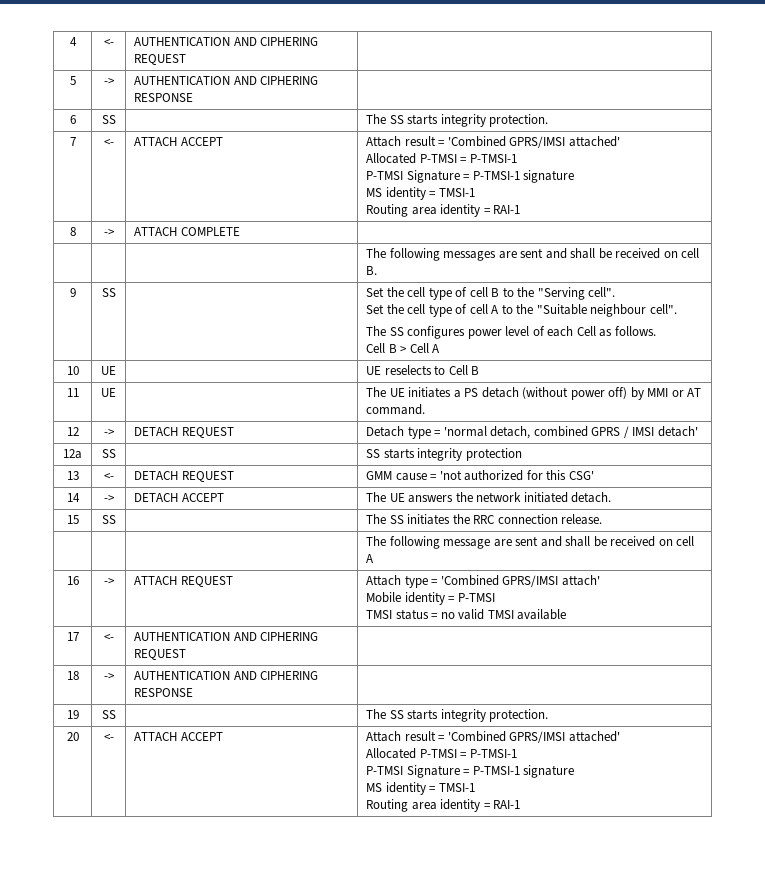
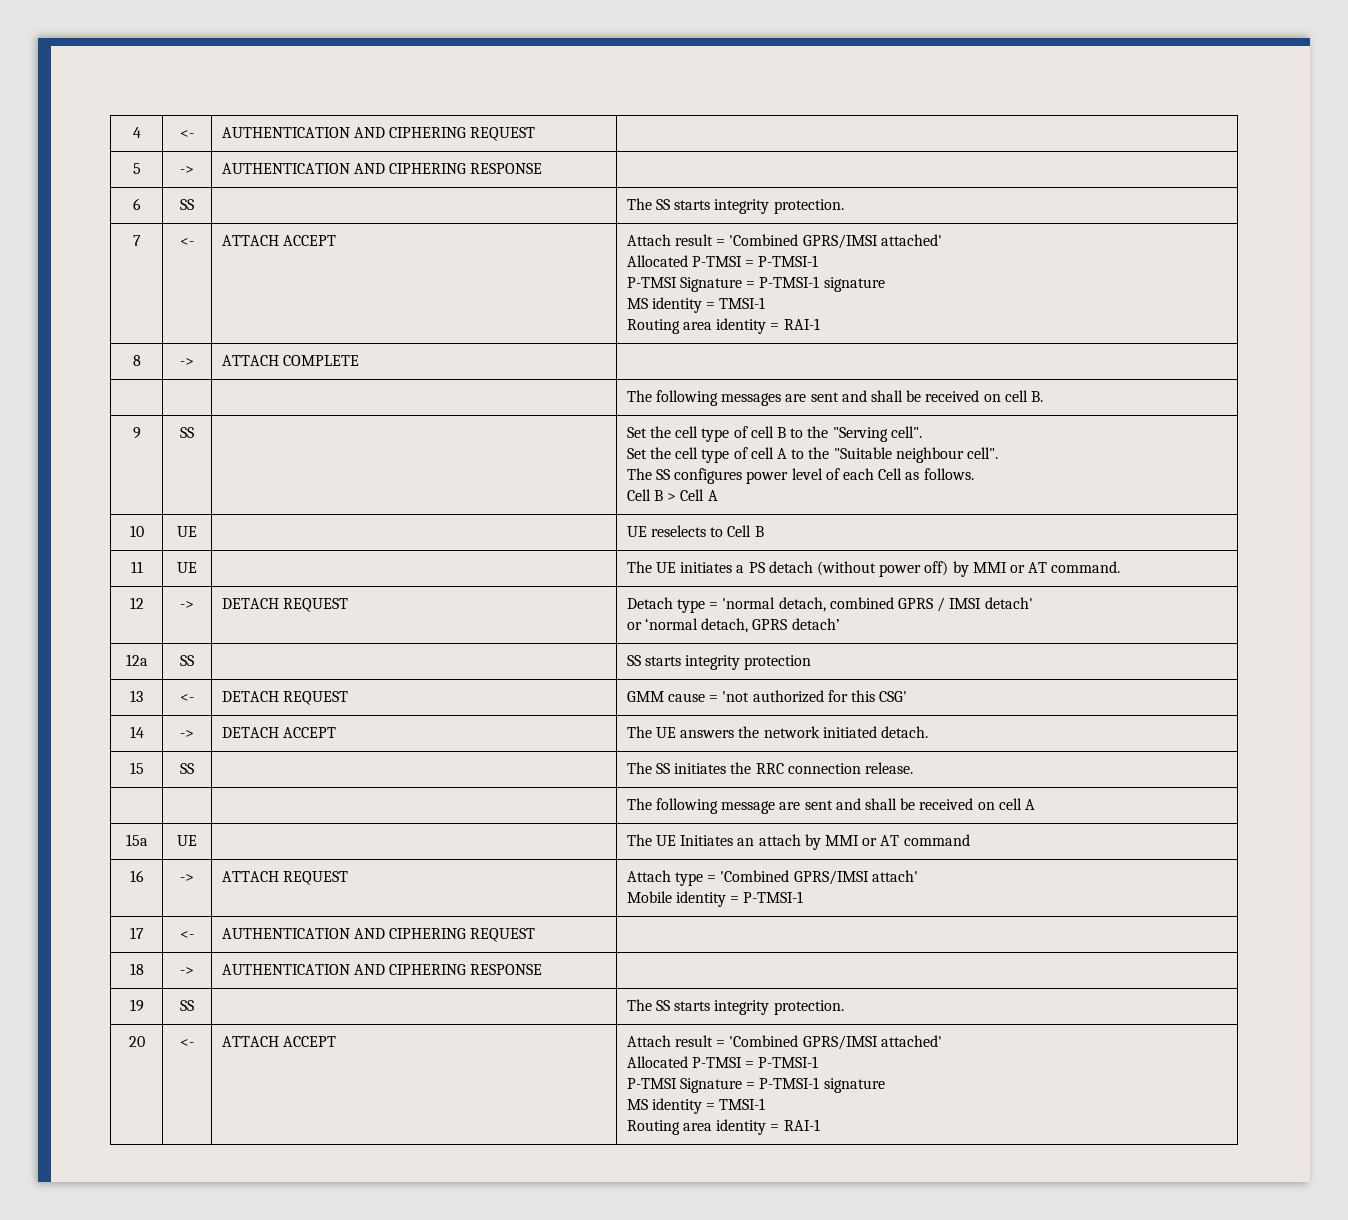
  12 | -> | DETACH REQUEST | Detach type = 'normal detach, combined GPRS / IMSI detach'
+ or ‘normal detach, GPRS detach’
+ 15a | UE | | The UE Initiates an attach by MMI or AT command
  16 | -> | ATTACH REQUEST | Attach type = 'Combined GPRS/IMSI attach'
- Mobile identity = P-TMSI
- TMSI status = no valid TMSI available
+ Mobile identity = P-TMSI-1

